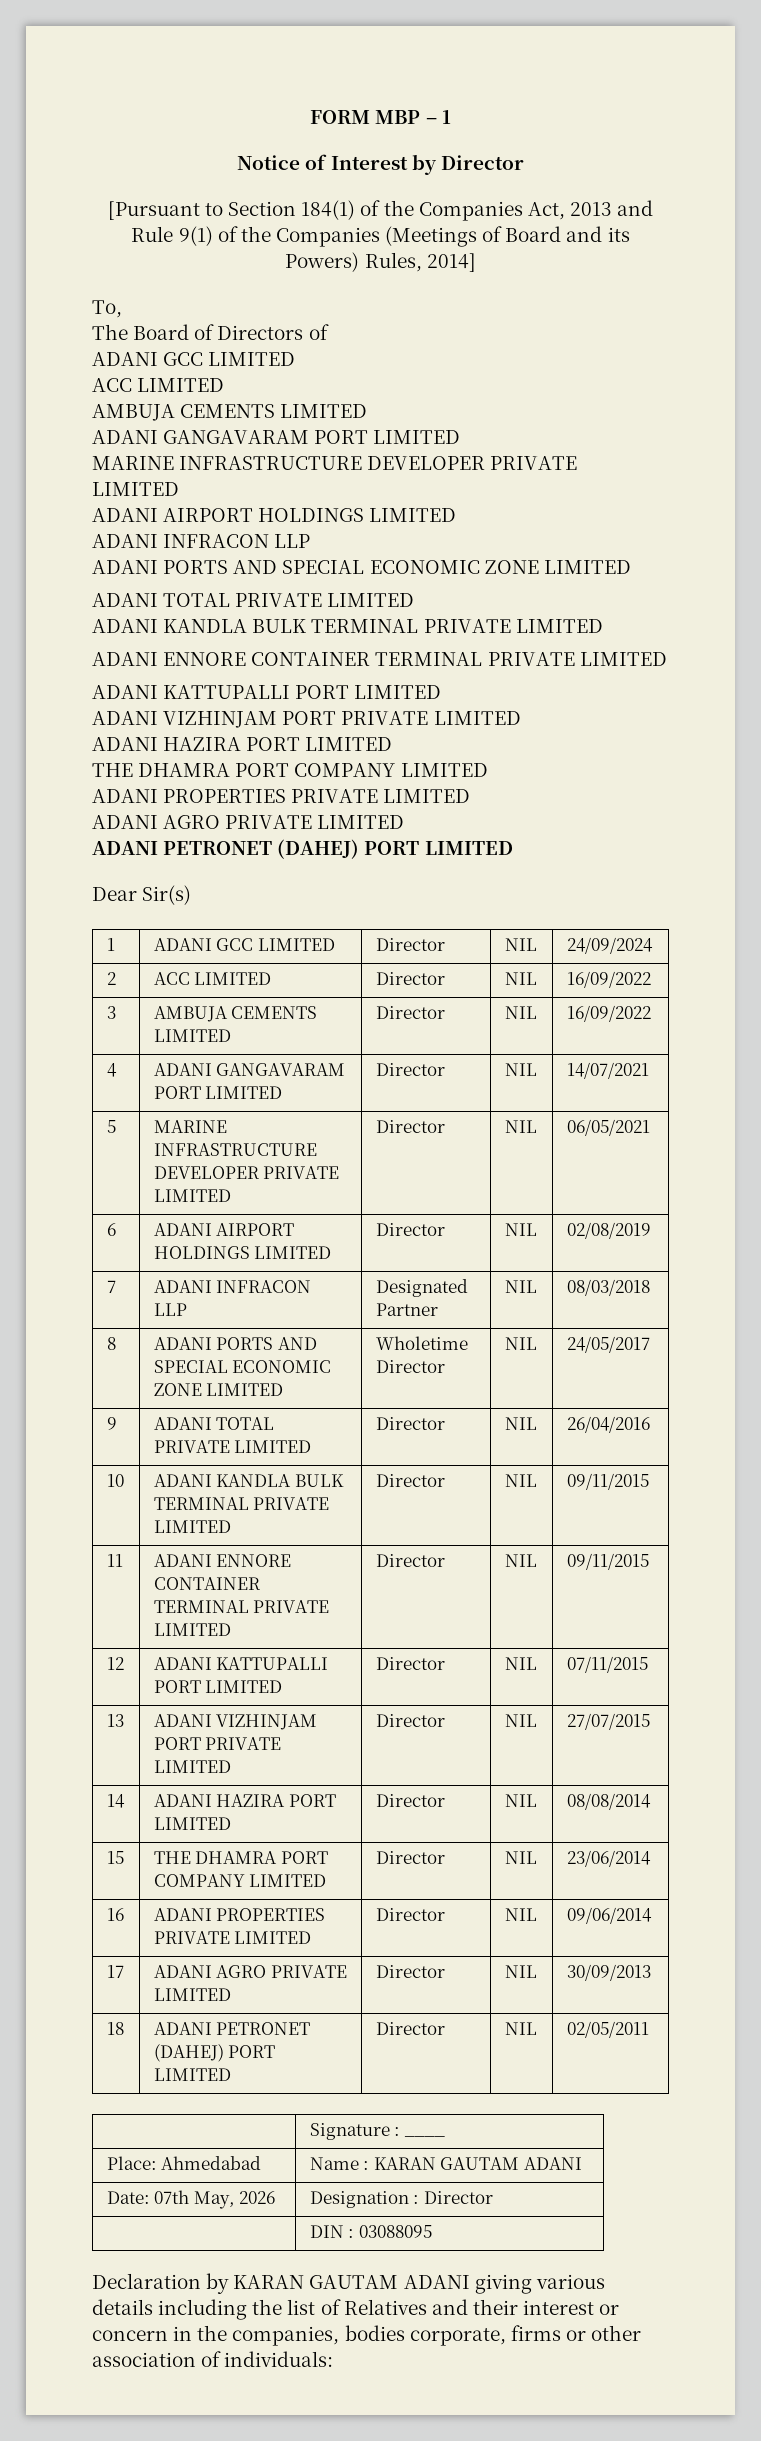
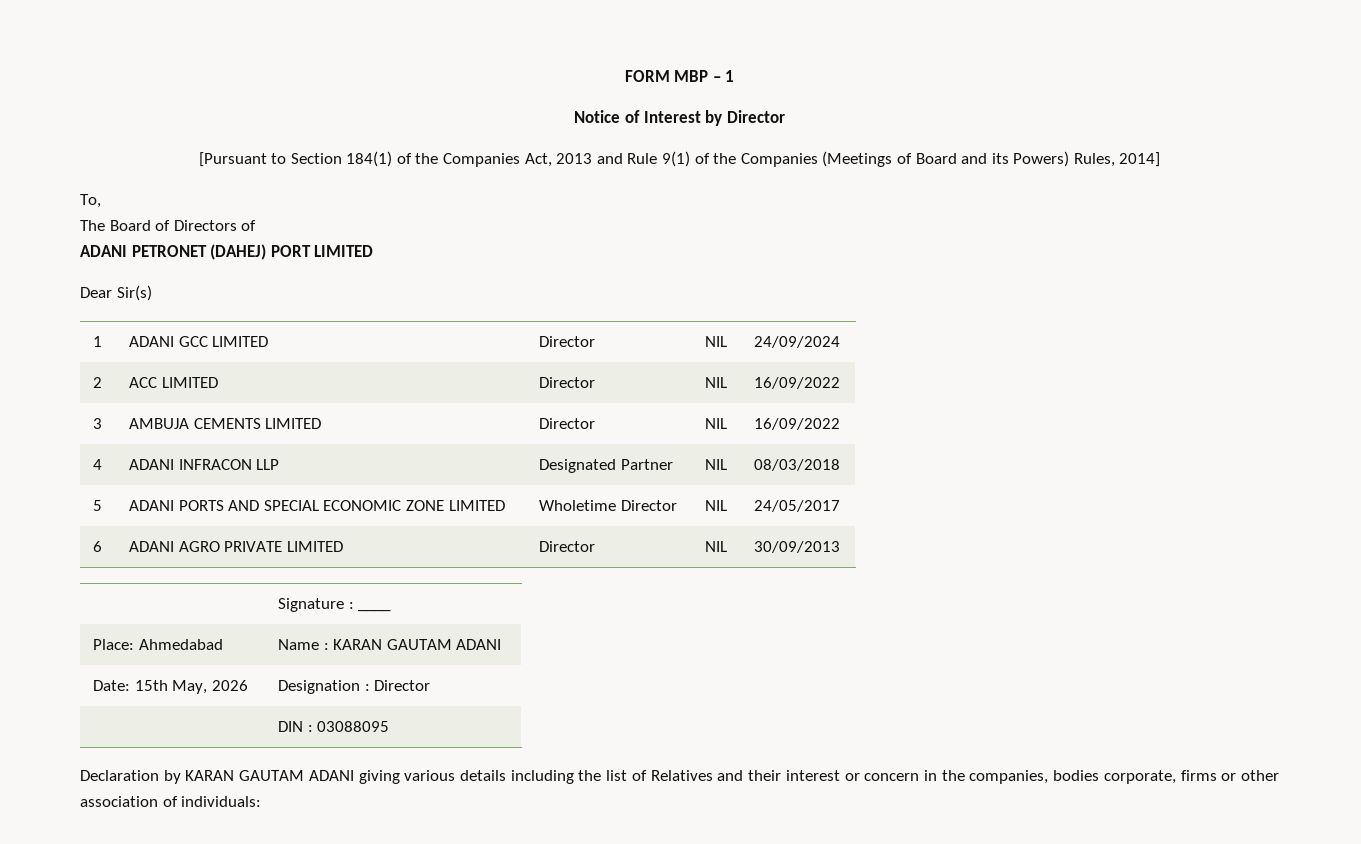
  The Board of Directors of
- ADANI GCC LIMITED
- ACC LIMITED
- AMBUJA CEMENTS LIMITED
- ADANI GANGAVARAM PORT LIMITED
- MARINE INFRASTRUCTURE DEVELOPER PRIVATE LIMITED
- ADANI AIRPORT HOLDINGS LIMITED
- ADANI INFRACON LLP
- ADANI PORTS AND SPECIAL ECONOMIC ZONE LIMITED
- ADANI TOTAL PRIVATE LIMITED
- ADANI KANDLA BULK TERMINAL PRIVATE LIMITED
- ADANI ENNORE CONTAINER TERMINAL PRIVATE LIMITED
- ADANI KATTUPALLI PORT LIMITED
- ADANI VIZHINJAM PORT PRIVATE LIMITED
- ADANI HAZIRA PORT LIMITED
- THE DHAMRA PORT COMPANY LIMITED
- ADANI PROPERTIES PRIVATE LIMITED
- ADANI AGRO PRIVATE LIMITED
- 4 | ADANI GANGAVARAM PORT LIMITED | Director | NIL | 14/07/2021
- 5 | MARINE INFRASTRUCTURE DEVELOPER PRIVATE LIMITED | Director | NIL | 06/05/2021
- 6 | ADANI AIRPORT HOLDINGS LIMITED | Director | NIL | 02/08/2019
- 7 | ADANI INFRACON LLP | Designated Partner | NIL | 08/03/2018
+ 4 | ADANI INFRACON LLP | Designated Partner | NIL | 08/03/2018
- 8 | ADANI PORTS AND SPECIAL ECONOMIC ZONE LIMITED | Wholetime Director | NIL | 24/05/2017
+ 5 | ADANI PORTS AND SPECIAL ECONOMIC ZONE LIMITED | Wholetime Director | NIL | 24/05/2017
- 9 | ADANI TOTAL PRIVATE LIMITED | Director | NIL | 26/04/2016
- 10 | ADANI KANDLA BULK TERMINAL PRIVATE LIMITED | Director | NIL | 09/11/2015
- 11 | ADANI ENNORE CONTAINER TERMINAL PRIVATE LIMITED | Director | NIL | 09/11/2015
- 12 | ADANI KATTUPALLI PORT LIMITED | Director | NIL | 07/11/2015
- 13 | ADANI VIZHINJAM PORT PRIVATE LIMITED | Director | NIL | 27/07/2015
- 14 | ADANI HAZIRA PORT LIMITED | Director | NIL | 08/08/2014
- 15 | THE DHAMRA PORT COMPANY LIMITED | Director | NIL | 23/06/2014
- 16 | ADANI PROPERTIES PRIVATE LIMITED | Director | NIL | 09/06/2014
- 17 | ADANI AGRO PRIVATE LIMITED | Director | NIL | 30/09/2013
+ 6 | ADANI AGRO PRIVATE LIMITED | Director | NIL | 30/09/2013
- 18 | ADANI PETRONET (DAHEJ) PORT LIMITED | Director | NIL | 02/05/2011
- Date: 07th May, 2026 | Designation : Director
+ Date: 15th May, 2026 | Designation : Director

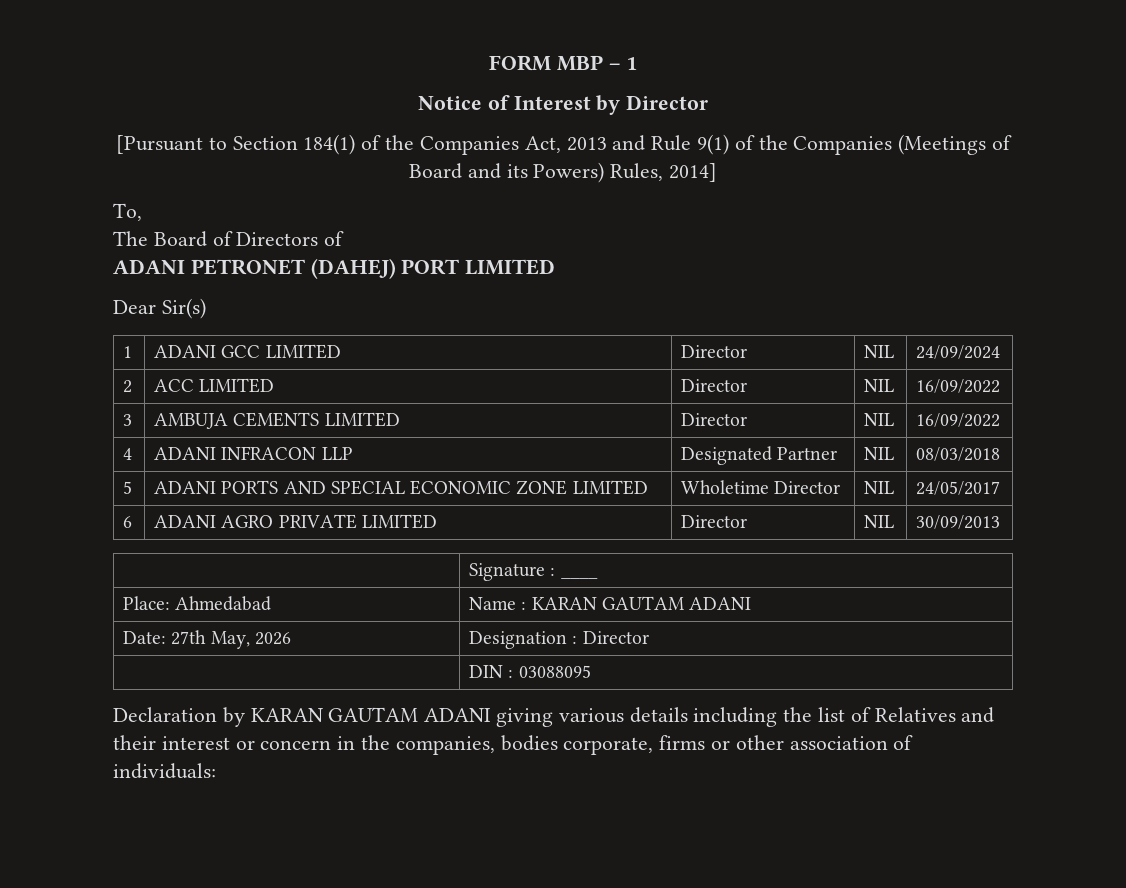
- Date: 15th May, 2026 | Designation : Director
+ Date: 27th May, 2026 | Designation : Director

